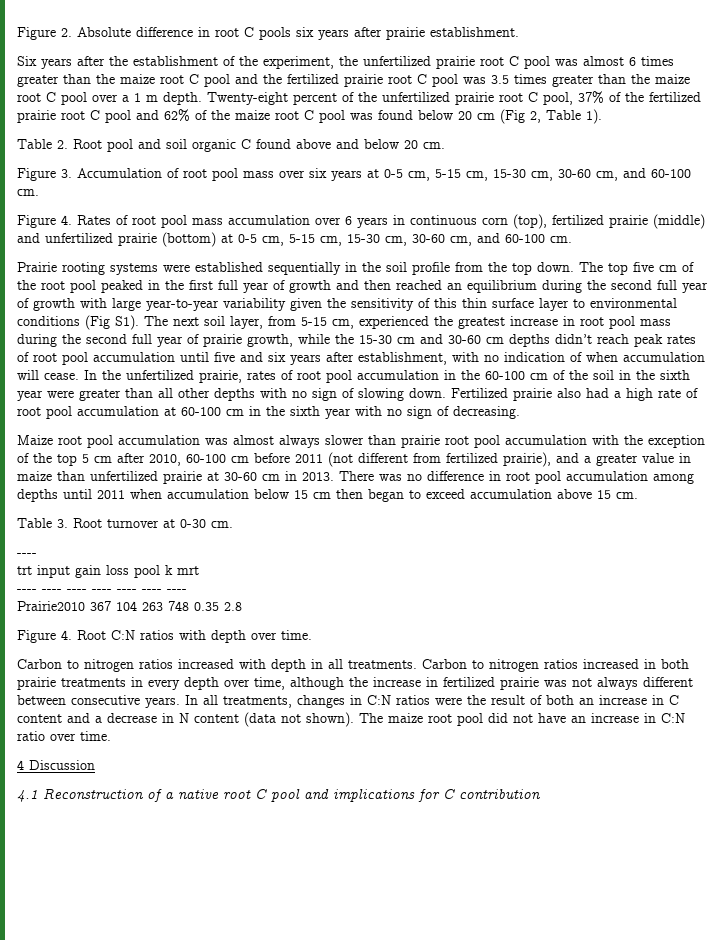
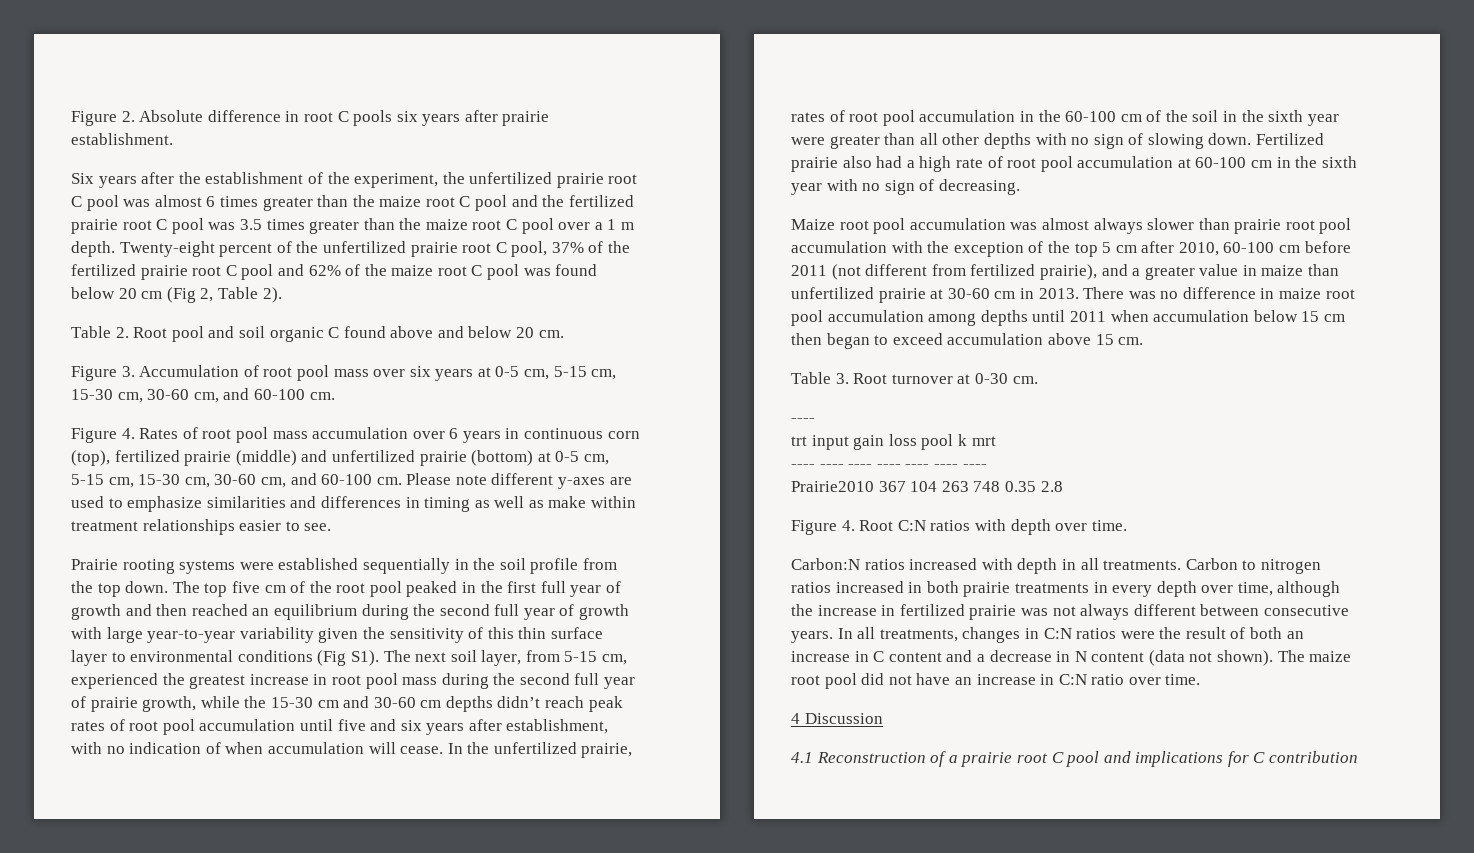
- Twenty-eight percent of the unfertilized prairie root C pool, 37% of the fertilized prairie root C pool and 62% of the maize root C pool was found below 20 cm (Fig 2, Table 1).
+ Twenty-eight percent of the unfertilized prairie root C pool, 37% of the fertilized prairie root C pool and 62% of the maize root C pool was found below 20 cm (Fig 2, Table 2).
+ Please note different y-axes are used to emphasize similarities and differences in timing as well as make within treatment relationships easier to see.
- There was no difference in root pool accumulation among depths until 2011 when accumulation below 15 cm then began to exceed accumulation above 15 cm.
+ There was no difference in maize root pool accumulation among depths until 2011 when accumulation below 15 cm then began to exceed accumulation above 15 cm.
- Carbon to nitrogen ratios increased with depth in all treatments.
+ Carbon:N ratios increased with depth in all treatments.
- 4.1 Reconstruction of a native root C pool and implications for C contribution
+ 4.1 Reconstruction of a prairie root C pool and implications for C contribution

